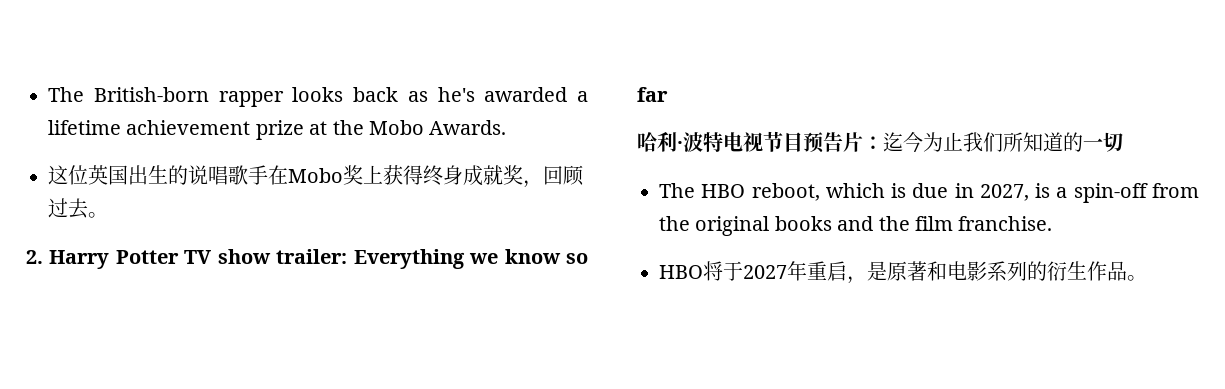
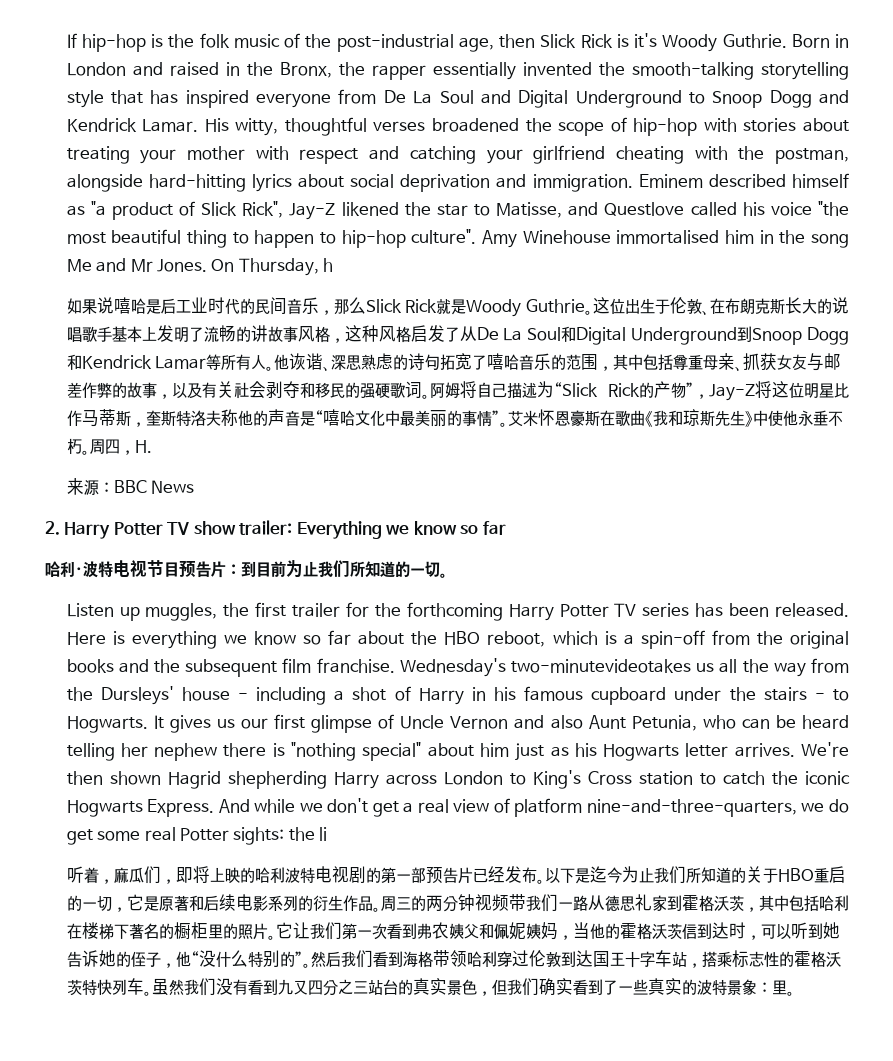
- The British-born rapper looks back as he's awarded a lifetime achievement prize at the Mobo Awards.
- 这位英国出生的说唱歌手在Mobo奖上获得终身成就奖，回顾过去。
+ If hip-hop is the folk music of the post-industrial age, then Slick Rick is it's Woody Guthrie. Born in London and raised in the Bronx, the rapper essentially invented the smooth-talking storytelling style that has inspired everyone from De La Soul and Digital Underground to Snoop Dogg and Kendrick Lamar. His witty, thoughtful verses broadened the scope of hip-hop with stories about treating your mother with respect and catching your girlfriend cheating with the postman, alongside hard-hitting lyrics about social deprivation and immigration. Eminem described himself as "a product of Slick Rick", Jay-Z likened the star to Matisse, and Questlove called his voice "the most beautiful thing to happen to hip-hop culture". Amy Winehouse immortalised him in the song Me and Mr Jones. On Thursday, h
+ 如果说嘻哈是后工业时代的民间音乐，那么Slick Rick就是Woody Guthrie。这位出生于伦敦、在布朗克斯长大的说唱歌手基本上发明了流畅的讲故事风格，这种风格启发了从De La Soul和Digital Underground到Snoop Dogg和Kendrick Lamar等所有人。他诙谐、深思熟虑的诗句拓宽了嘻哈音乐的范围，其中包括尊重母亲、抓获女友与邮差作弊的故事，以及有关社会剥夺和移民的强硬歌词。阿姆将自己描述为“Slick Rick的产物”，Jay-Z将这位明星比作马蒂斯，奎斯特洛夫称他的声音是“嘻哈文化中最美丽的事情”。艾米怀恩豪斯在歌曲《我和琼斯先生》中使他永垂不朽。周四，H.
+ 来源：BBC News
- 哈利·波特电视节目预告片：迄今为止我们所知道的一切
- The HBO reboot, which is due in 2027, is a spin-off from the original books and the film franchise.
- HBO将于2027年重启，是原著和电影系列的衍生作品。
+ 哈利·波特电视节目预告片：到目前为止我们所知道的一切。
+ Listen up muggles, the first trailer for the forthcoming Harry Potter TV series has been released. Here is everything we know so far about the HBO reboot, which is a spin-off from the original books and the subsequent film franchise. Wednesday's two-minutevideotakes us all the way from the Dursleys' house - including a shot of Harry in his famous cupboard under the stairs - to Hogwarts. It gives us our first glimpse of Uncle Vernon and also Aunt Petunia, who can be heard telling her nephew there is "nothing special" about him just as his Hogwarts letter arrives. We're then shown Hagrid shepherding Harry across London to King's Cross station to catch the iconic Hogwarts Express. And while we don't get a real view of platform nine-and-three-quarters, we do get some real Potter sights: the li
+ 听着，麻瓜们，即将上映的哈利波特电视剧的第一部预告片已经发布。以下是迄今为止我们所知道的关于HBO重启的一切，它是原著和后续电影系列的衍生作品。
+ 周三的两分钟视频带我们一路从德思礼家到霍格沃茨，其中包括哈利在楼梯下著名的橱柜里的照片。它让我们第一次看到弗农姨父和佩妮姨妈，当他的霍格沃茨信到达时，可以听到她告诉她的侄子，他“没什么特别的”。然后我们看到海格带领哈利穿过伦敦到达国王十字车站，搭乘标志性的霍格沃茨特快列车。虽然我们没有看到九又四分之三站台的真实景色，但我们确实看到了一些真实的波特景象：里。

